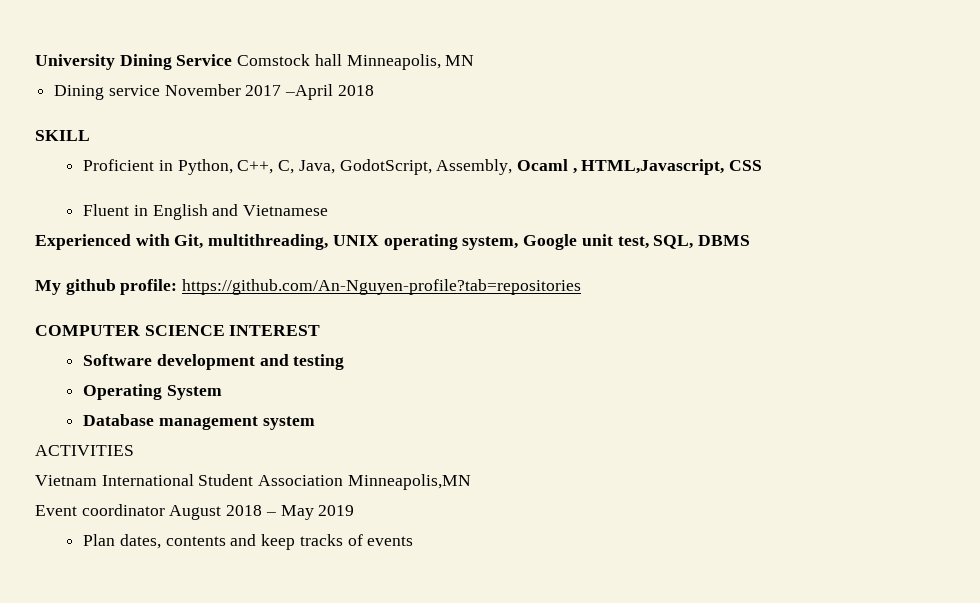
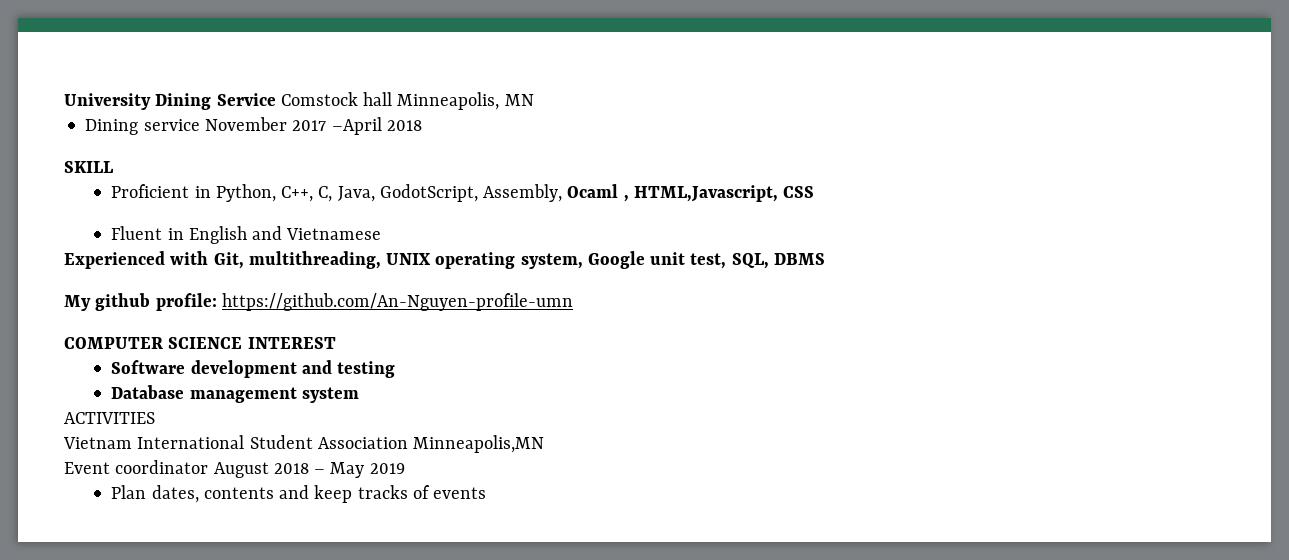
- My github profile: https://github.com/An-Nguyen-profile?tab=repositories
+ My github profile: https://github.com/An-Nguyen-profile-umn
- Operating System

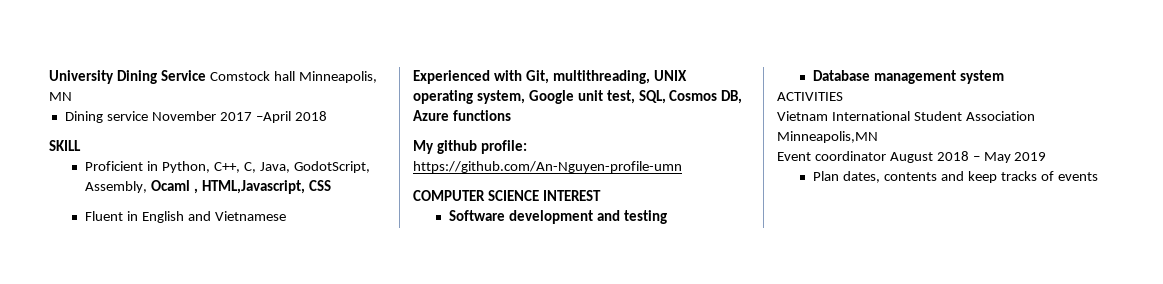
- Experienced with Git, multithreading, UNIX operating system, Google unit test, SQL, DBMS
+ Experienced with Git, multithreading, UNIX operating system, Google unit test, SQL, Cosmos DB, Azure functions

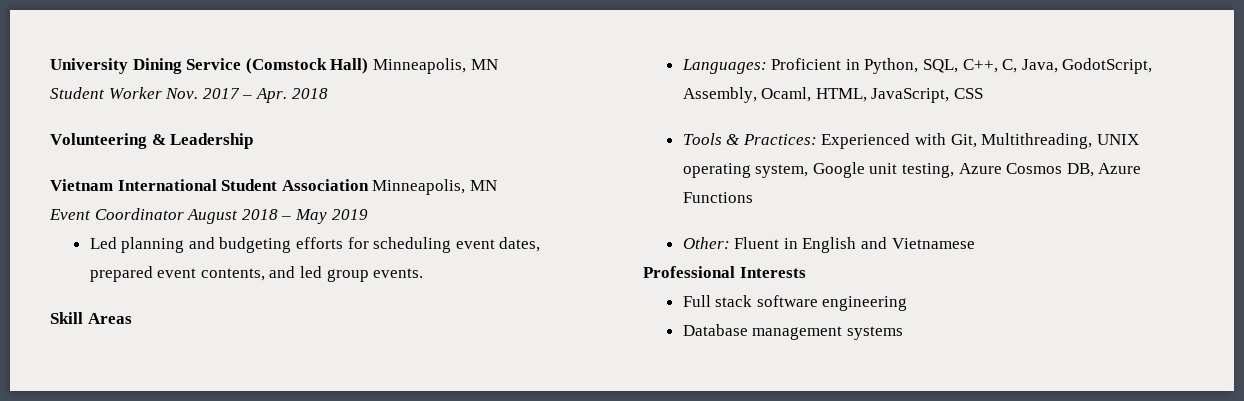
- University Dining Service Comstock hall Minneapolis, MN
- Dining service November 2017 –April 2018
- SKILL
- Proficient in Python, C++, C, Java, GodotScript, Assembly, Ocaml , HTML,Javascript, CSS
- Fluent in English and Vietnamese
+ University Dining Service (Comstock Hall) Minneapolis, MN
+ Student Worker Nov. 2017 – Apr. 2018
+ Volunteering & Leadership
+ Vietnam International Student Association Minneapolis, MN
+ Event Coordinator August 2018 – May 2019
+ Led planning and budgeting efforts for scheduling event dates, prepared event contents, and led group events.
+ Skill Areas
+ Languages: Proficient in Python, SQL, C++, C, Java, GodotScript, Assembly, Ocaml, HTML, JavaScript, CSS
+ Tools & Practices: Experienced with Git, Multithreading, UNIX operating system, Google unit testing, Azure Cosmos DB, Azure Functions
+ Other: Fluent in English and Vietnamese
- Experienced with Git, multithreading, UNIX operating system, Google unit test, SQL, Cosmos DB, Azure functions
- My github profile: https://github.com/An-Nguyen-profile-umn
- COMPUTER SCIENCE INTEREST
- Software development and testing
- Database management system
- ACTIVITIES
- Vietnam International Student Association Minneapolis,MN
- Event coordinator August 2018 – May 2019
- Plan dates, contents and keep tracks of events
+ Professional Interests
+ Full stack software engineering
+ Database management systems

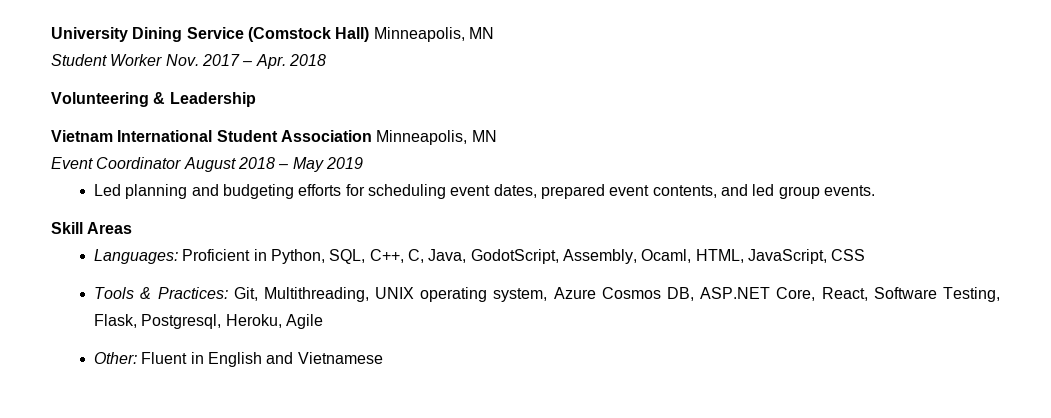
- Tools & Practices: Experienced with Git, Multithreading, UNIX operating system, Google unit testing, Azure Cosmos DB, Azure Functions
+ Tools & Practices: Git, Multithreading, UNIX operating system, Azure Cosmos DB, ASP.NET Core, React, Software Testing, Flask, Postgresql, Heroku, Agile
- Professional Interests
- Full stack software engineering
- Database management systems

